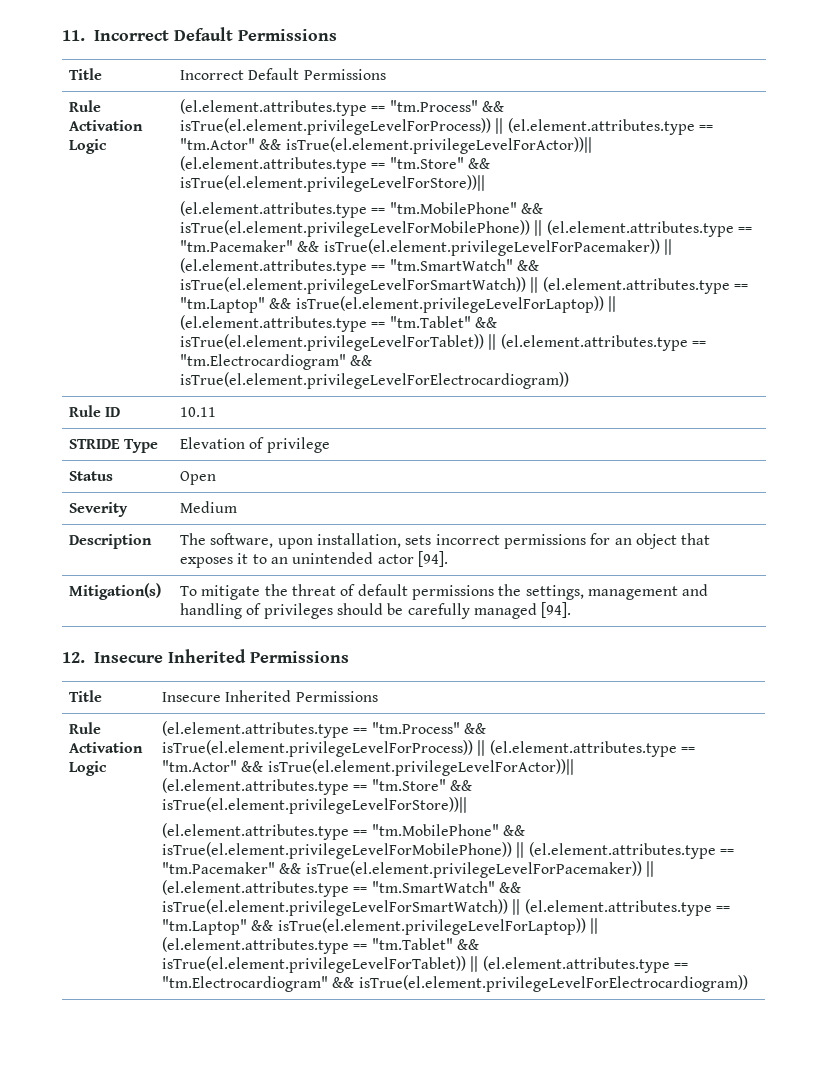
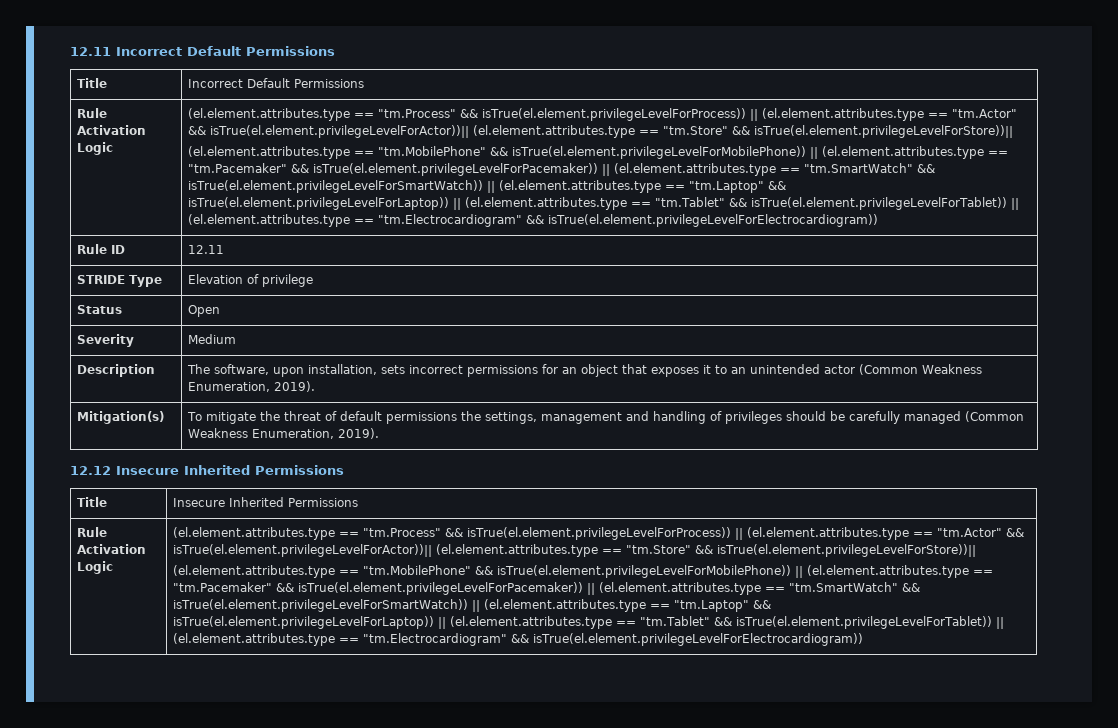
- 11. Incorrect Default Permissions
+ 12.11 Incorrect Default Permissions
- Rule ID | 10.11
+ Rule ID | 12.11
- Description | The software, upon installation, sets incorrect permissions for an object that exposes it to an unintended actor [94].
+ Description | The software, upon installation, sets incorrect permissions for an object that exposes it to an unintended actor (Common Weakness Enumeration, 2019).
- Mitigation(s) | To mitigate the threat of default permissions the settings, management and handling of privileges should be carefully managed [94].
- 12. Insecure Inherited Permissions
+ Mitigation(s) | To mitigate the threat of default permissions the settings, management and handling of privileges should be carefully managed (Common Weakness Enumeration, 2019).
+ 12.12 Insecure Inherited Permissions

